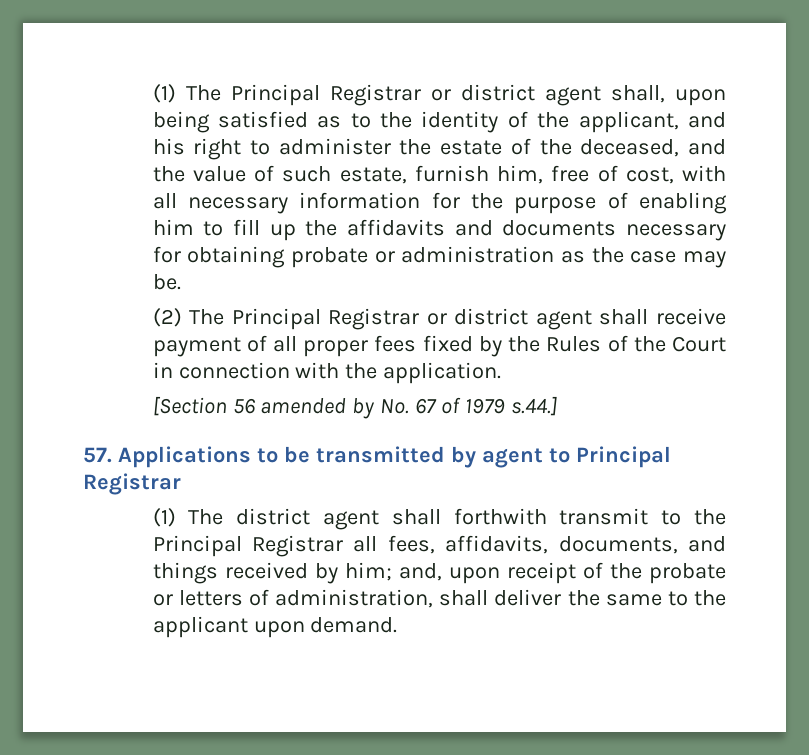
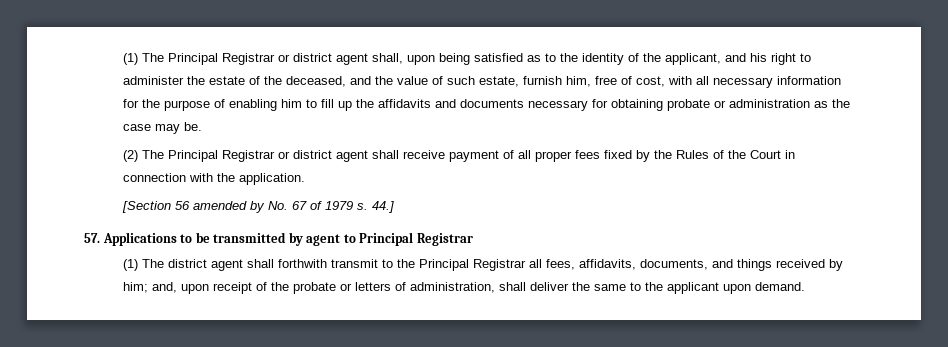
- [Section 56 amended by No. 67 of 1979 s.44.]
+ [Section 56 amended by No. 67 of 1979 s. 44.]

